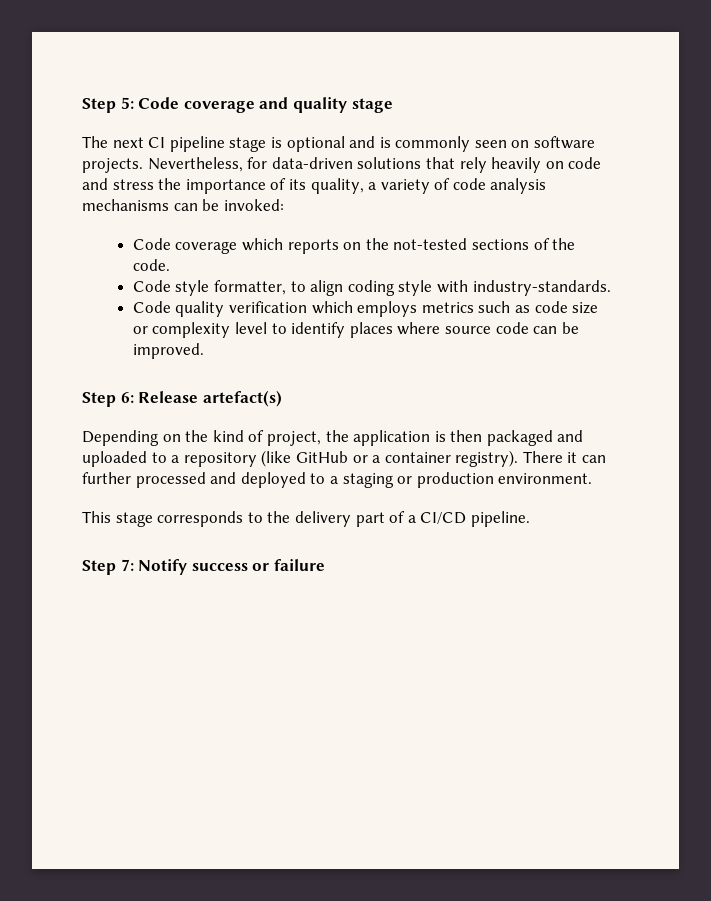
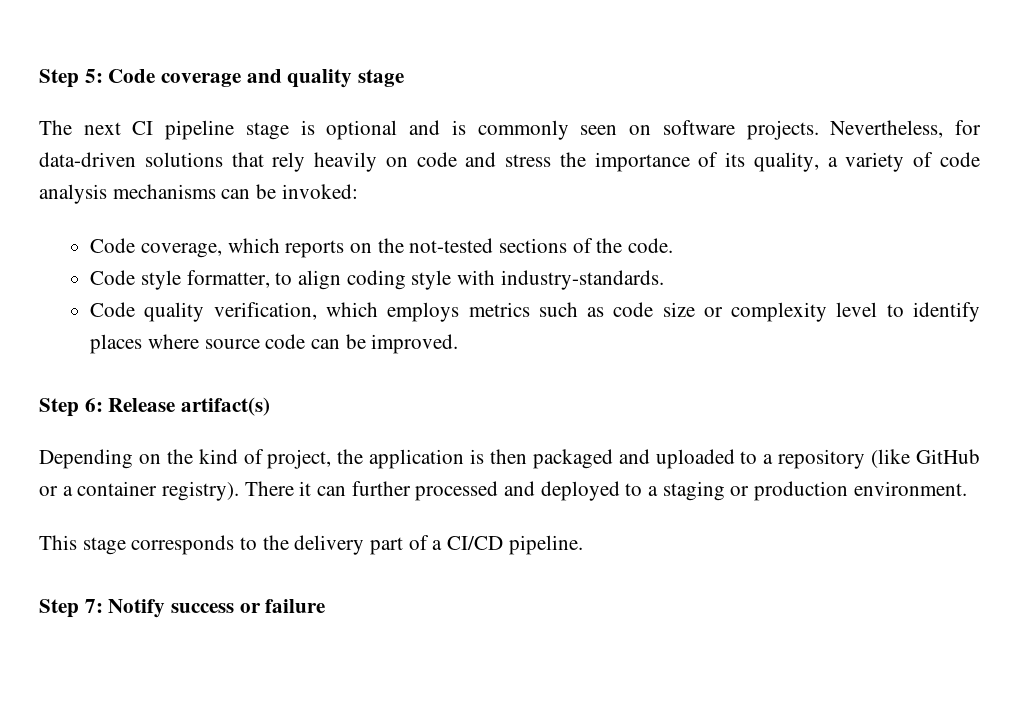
- Code coverage which reports on the not-tested sections of the code.
+ Code coverage, which reports on the not-tested sections of the code.
- Code quality verification which employs metrics such as code size or complexity level to identify places where source code can be improved.
+ Code quality verification, which employs metrics such as code size or complexity level to identify places where source code can be improved.
- Step 6: Release artefact(s)
+ Step 6: Release artifact(s)

